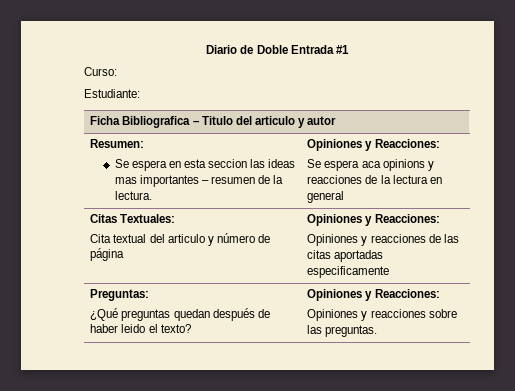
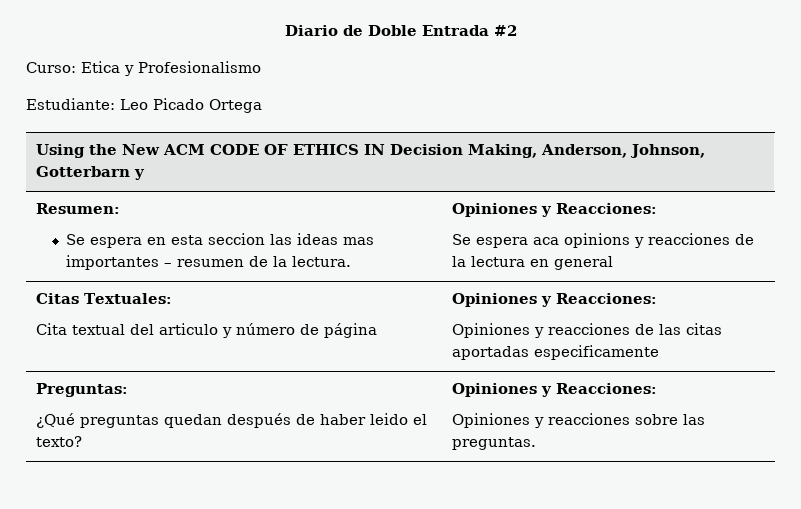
- Diario de Doble Entrada #1
+ Diario de Doble Entrada #2
- Curso:
- Estudiante:
- Ficha Bibliografica – Titulo del articulo y autor
+ Curso: Etica y Profesionalismo
+ Estudiante: Leo Picado Ortega
+ Using the New ACM CODE OF ETHICS IN Decision Making, Anderson, Johnson, Gotterbarn y

